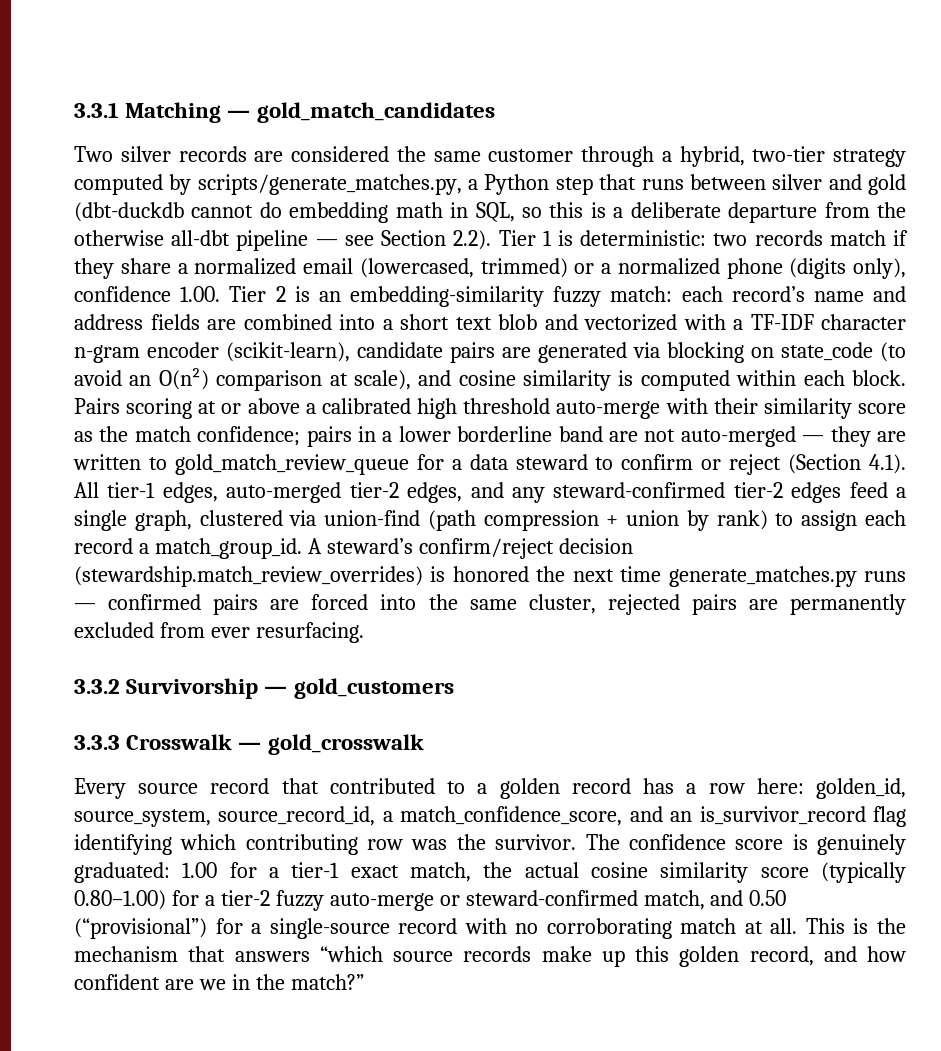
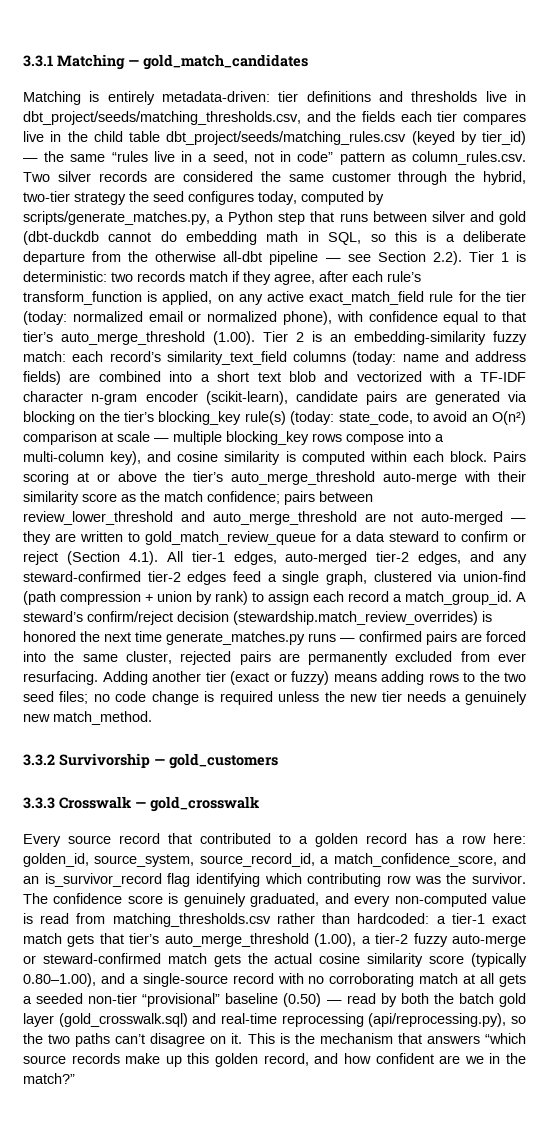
- Two silver records are considered the same customer through a hybrid, two-tier strategy computed by scripts/generate_matches.py, a Python step that runs between silver and gold (dbt-duckdb cannot do embedding math in SQL, so this is a deliberate departure from the otherwise all-dbt pipeline — see Section 2.2). Tier 1 is deterministic:
+ Matching is entirely metadata-driven: tier definitions and thresholds live in dbt_project/seeds/matching_thresholds.csv, and the fields each tier compares live in the child table dbt_project/seeds/matching_rules.csv (keyed by tier_id) — the same “rules live in a seed, not in code” pattern as column_rules.csv. Two silver records are considered the same customer through the hybrid, two-tier strategy the seed configures today, computed by scripts/generate_matches.py, a Python step that runs between silver and gold (dbt-duckdb cannot do embedding math in SQL, so this is a deliberate departure from the otherwise all-dbt pipeline — see Section 2.2). Tier 1 is deterministic:
- two records match if they share a normalized email (lowercased, trimmed) or a normalized phone (digits only), confidence 1.00. Tier 2 is an embedding-similarity fuzzy match:
+ two records match if they agree, after each rule’s transform_function is applied, on any active exact_match_field rule for the tier (today: normalized email or normalized phone), with confidence equal to that tier’s auto_merge_threshold (1.00). Tier 2 is an embedding-similarity fuzzy match:
- each record’s name and address fields are combined into a short text blob and vectorized with a TF-IDF character n-gram encoder (scikit-learn), candidate pairs are generated via blocking on state_code (to avoid an O(n²) comparison at scale), and cosine similarity is computed within each block.
+ each record’s similarity_text_field columns (today: name and address fields) are combined into a short text blob and vectorized with a TF-IDF character n-gram encoder (scikit-learn), candidate pairs are generated via blocking on the tier’s blocking_key rule(s) (today: state_code, to avoid an O(n²) comparison at scale — multiple blocking_key rows compose into a multi-column key), and cosine similarity is computed within each block.
- Pairs scoring at or above a calibrated high threshold auto-merge with their similarity score as the match confidence;
+ Pairs scoring at or above the tier’s auto_merge_threshold auto-merge with their similarity score as the match confidence;
- pairs in a lower borderline band are not auto-merged — they are written to gold_match_review_queue for a data steward to confirm or reject (Section 4.1). All tier-1 edges, auto-merged tier-2 edges, and any steward-confirmed tier-2 edges feed a single graph, clustered via union-find (path compression + union by rank) to assign each record a match_group_id.
+ pairs between review_lower_threshold and auto_merge_threshold are not auto-merged — they are written to gold_match_review_queue for a data steward to confirm or reject (Section 4.1). All tier-1 edges, auto-merged tier-2 edges, and any steward-confirmed tier-2 edges feed a single graph, clustered via union-find (path compression + union by rank) to assign each record a match_group_id.
+ Adding another tier (exact or fuzzy) means adding rows to the two seed files; no code change is required unless the new tier needs a genuinely new match_method.
- The confidence score is genuinely graduated: 1.00 for a tier-1 exact match, the actual cosine similarity score (typically 0.80–1.00) for a tier-2 fuzzy auto-merge or steward-confirmed match, and 0.50 (“provisional”) for a single-source record with no corroborating match at all.
+ The confidence score is genuinely graduated, and every non-computed value is read from matching_thresholds.csv rather than hardcoded: a tier-1 exact match gets that tier’s auto_merge_threshold (1.00), a tier-2 fuzzy auto-merge or steward-confirmed match gets the actual cosine similarity score (typically 0.80–1.00), and a single-source record with no corroborating match at all gets a seeded non-tier “provisional” baseline (0.50) — read by both the batch gold layer (gold_crosswalk.sql) and real-time reprocessing (api/reprocessing.py), so the two paths can’t disagree on it.

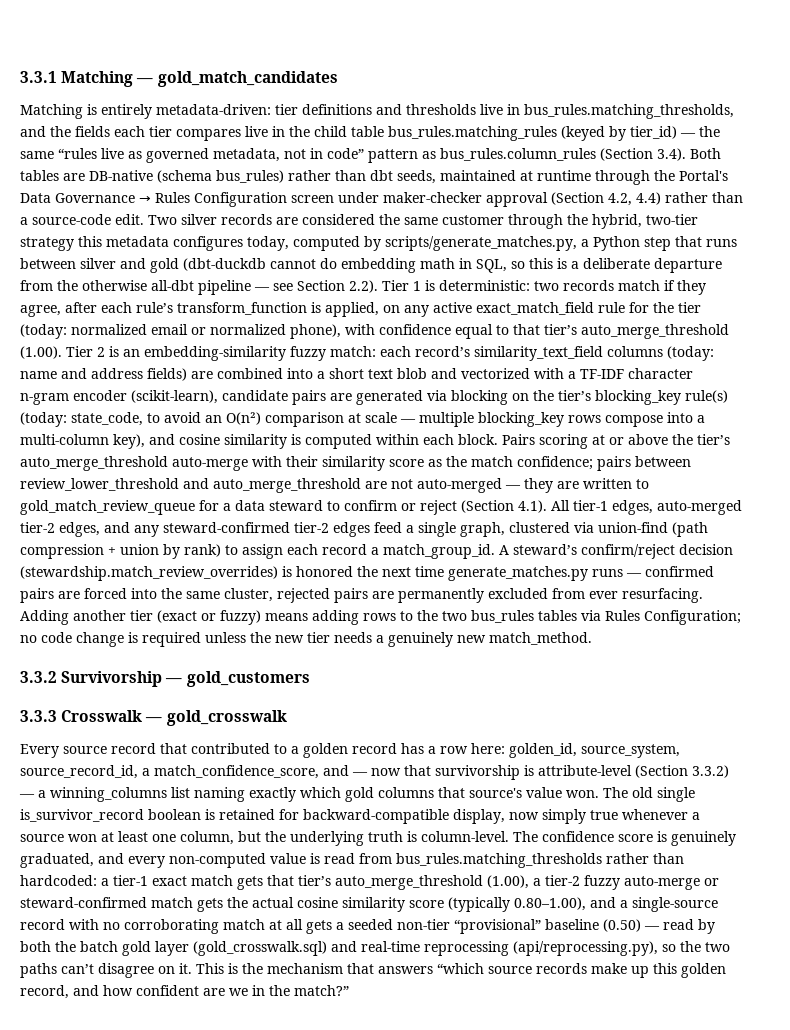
- tier definitions and thresholds live in dbt_project/seeds/matching_thresholds.csv, and the fields each tier compares live in the child table dbt_project/seeds/matching_rules.csv (keyed by tier_id) — the same “rules live in a seed, not in code” pattern as column_rules.csv. Two silver records are considered the same customer through the hybrid, two-tier strategy the seed configures today, computed by scripts/generate_matches.py, a Python step that runs between silver and gold (dbt-duckdb cannot do embedding math in SQL, so this is a deliberate departure from the otherwise all-dbt pipeline — see Section 2.2). Tier 1 is deterministic:
+ tier definitions and thresholds live in bus_rules.matching_thresholds, and the fields each tier compares live in the child table bus_rules.matching_rules (keyed by tier_id) — the same “rules live as governed metadata, not in code” pattern as bus_rules.column_rules (Section 3.4). Both tables are DB-native (schema bus_rules) rather than dbt seeds, maintained at runtime through the Portal's Data Governance → Rules Configuration screen under maker-checker approval (Section 4.2, 4.4) rather than a source-code edit. Two silver records are considered the same customer through the hybrid, two-tier strategy this metadata configures today, computed by scripts/generate_matches.py, a Python step that runs between silver and gold (dbt-duckdb cannot do embedding math in SQL, so this is a deliberate departure from the otherwise all-dbt pipeline — see Section 2.2). Tier 1 is deterministic:
- Adding another tier (exact or fuzzy) means adding rows to the two seed files; no code change is required unless the new tier needs a genuinely new match_method.
+ Adding another tier (exact or fuzzy) means adding rows to the two bus_rules tables via Rules Configuration; no code change is required unless the new tier needs a genuinely new match_method.
- Every source record that contributed to a golden record has a row here: golden_id, source_system, source_record_id, a match_confidence_score, and an is_survivor_record flag identifying which contributing row was the survivor.
+ Every source record that contributed to a golden record has a row here: golden_id, source_system, source_record_id, a match_confidence_score, and — now that survivorship is attribute-level (Section 3.3.2) — a winning_columns list naming exactly which gold columns that source's value won. The old single is_survivor_record boolean is retained for backward-compatible display, now simply true whenever a source won at least one column, but the underlying truth is column-level.
- The confidence score is genuinely graduated, and every non-computed value is read from matching_thresholds.csv rather than hardcoded:
+ The confidence score is genuinely graduated, and every non-computed value is read from bus_rules.matching_thresholds rather than hardcoded:

